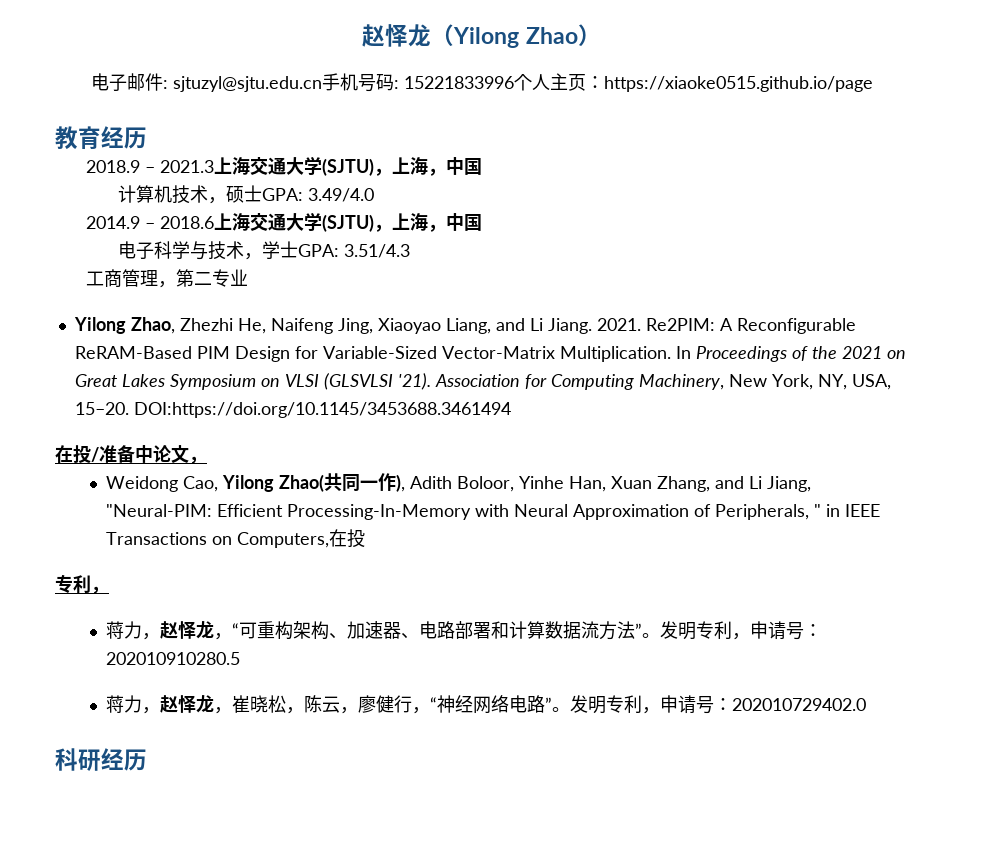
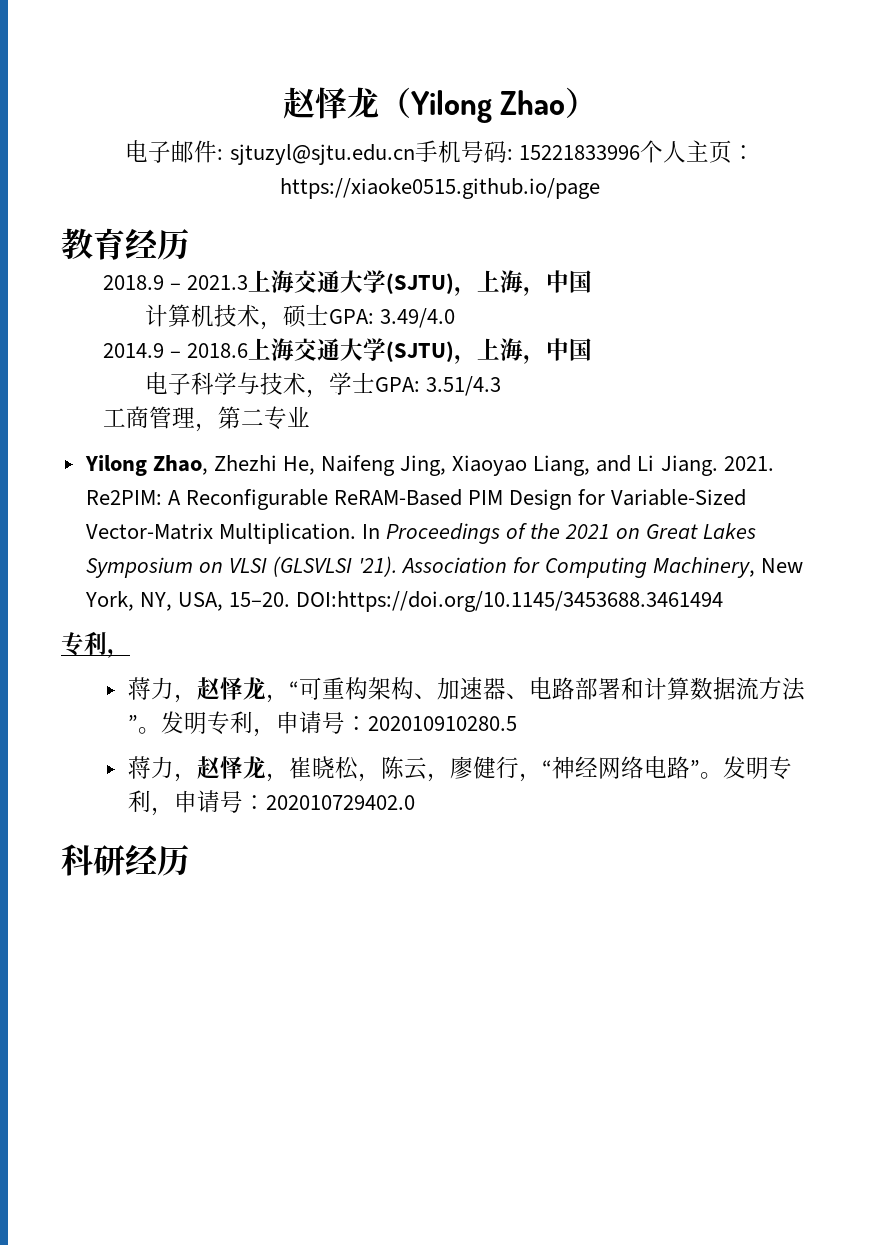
- 在投/准备中论文，
- Weidong Cao, Yilong Zhao(共同一作), Adith Boloor, Yinhe Han, Xuan Zhang, and Li Jiang, "Neural-PIM: Efficient Processing-In-Memory with Neural Approximation of Peripherals, " in IEEE Transactions on Computers,在投

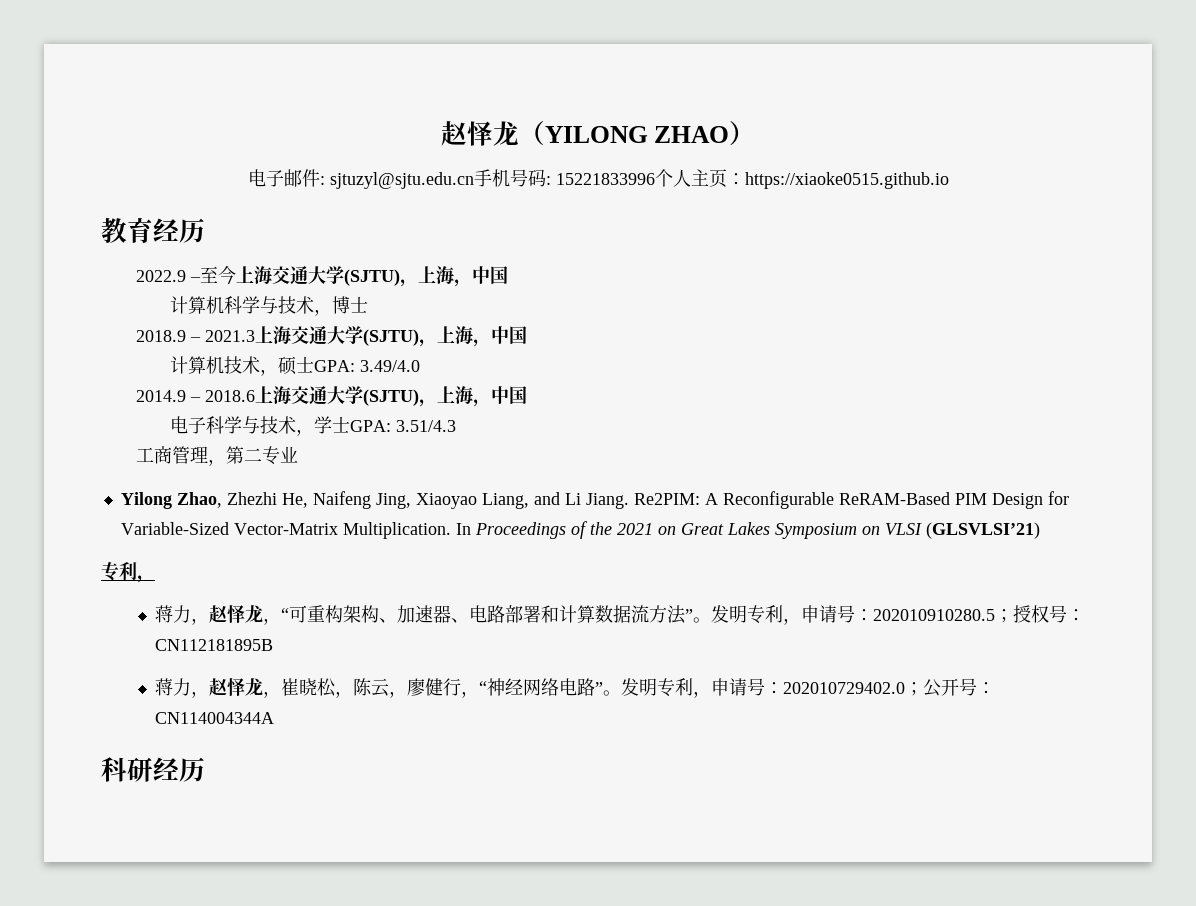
- 赵怿龙（Yilong Zhao）
+ 赵怿龙（YILONG ZHAO）
- 电子邮件: sjtuzyl@sjtu.edu.cn手机号码: 15221833996个人主页：https://xiaoke0515.github.io/page
+ 电子邮件: sjtuzyl@sjtu.edu.cn手机号码: 15221833996个人主页：https://xiaoke0515.github.io
+ 2022.9 –至今上海交通大学(SJTU)，上海，中国
+ 计算机科学与技术，博士
- 2021.
- In Proceedings of the 2021 on Great Lakes Symposium on VLSI (GLSVLSI '21). Association for Computing Machinery, New York, NY, USA, 15–20. DOI:https://doi.org/10.1145/3453688.3461494
+ In Proceedings of the 2021 on Great Lakes Symposium on VLSI (GLSVLSI’21)
- 发明专利，申请号：202010910280.5
+ 发明专利，申请号：202010910280.5；授权号：CN112181895B
- 发明专利，申请号：202010729402.0
+ 发明专利，申请号：202010729402.0；公开号：CN114004344A

